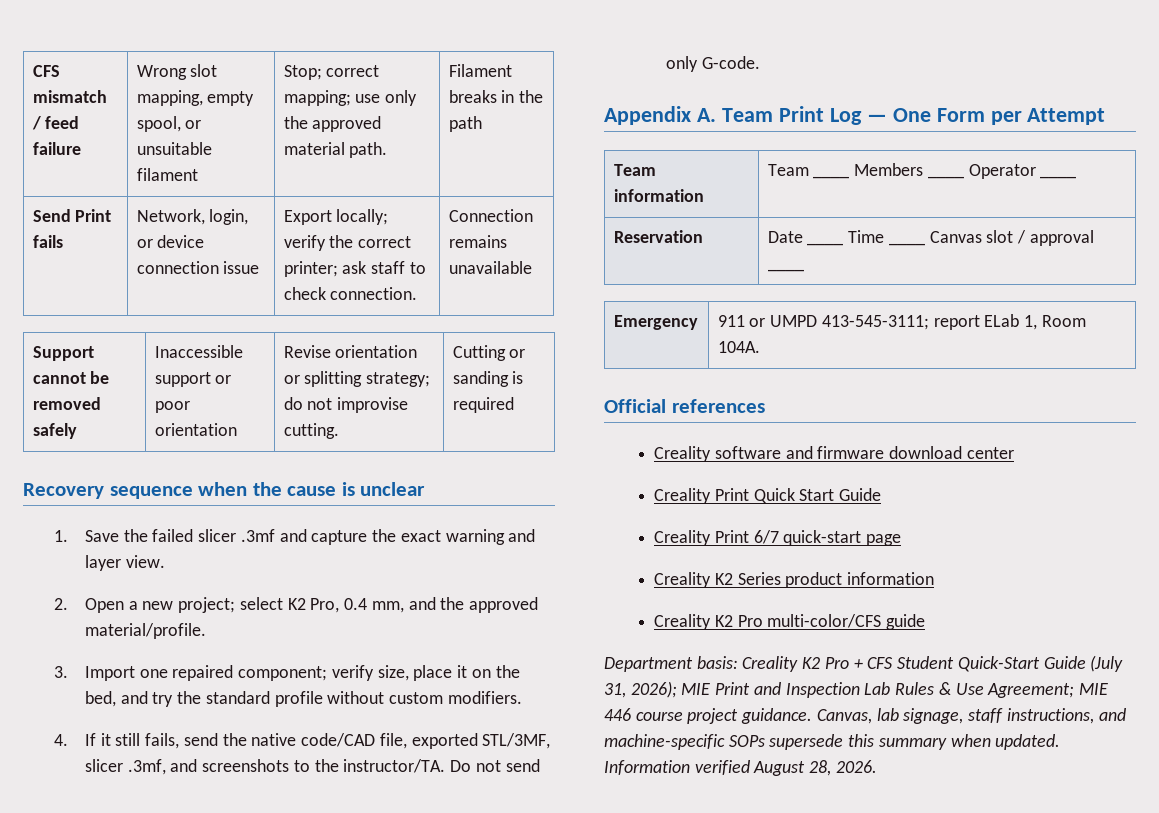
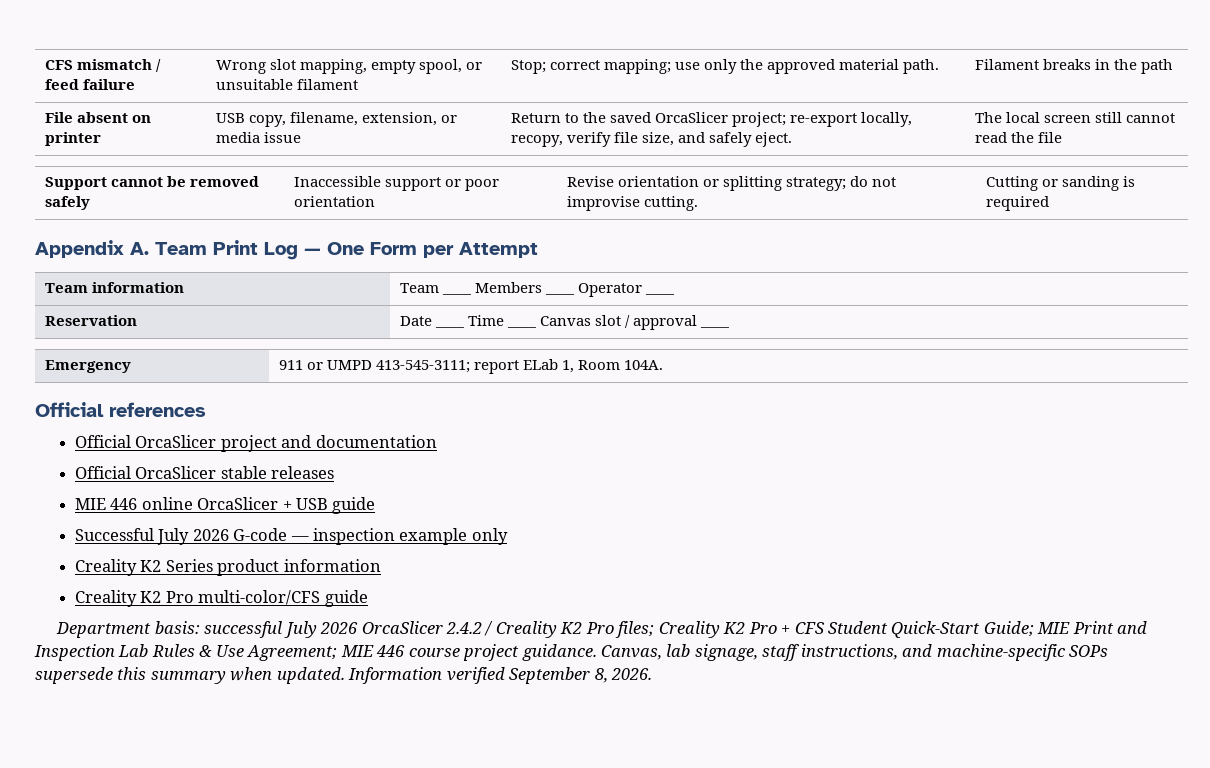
- Send Print fails | Network, login, or device connection issue | Export locally; verify the correct printer; ask staff to check connection. | Connection remains unavailable
+ File absent on printer | USB copy, filename, extension, or media issue | Return to the saved OrcaSlicer project; re-export locally, recopy, verify file size, and safely eject. | The local screen still cannot read the file
- Recovery sequence when the cause is unclear
- 1. Save the failed slicer .3mf and capture the exact warning and layer view.
- 2. Open a new project; select K2 Pro, 0.4 mm, and the approved material/profile.
- 3. Import one repaired component; verify size, place it on the bed, and try the standard profile without custom modifiers.
- 4. If it still fails, send the native code/CAD file, exported STL/3MF, slicer .3mf, and screenshots to the instructor/TA. Do not send only G-code.
- Creality software and firmware download center
- Creality Print Quick Start Guide
- Creality Print 6/7 quick-start page
+ Official OrcaSlicer project and documentation
+ Official OrcaSlicer stable releases
+ MIE 446 online OrcaSlicer + USB guide
+ Successful July 2026 G-code — inspection example only
- Department basis: Creality K2 Pro + CFS Student Quick-Start Guide (July 31, 2026); MIE Print and Inspection Lab Rules & Use Agreement; MIE 446 course project guidance.
+ Department basis: successful July 2026 OrcaSlicer 2.4.2 / Creality K2 Pro files; Creality K2 Pro + CFS Student Quick-Start Guide; MIE Print and Inspection Lab Rules & Use Agreement; MIE 446 course project guidance.
- Information verified August 28, 2026.
+ Information verified September 8, 2026.

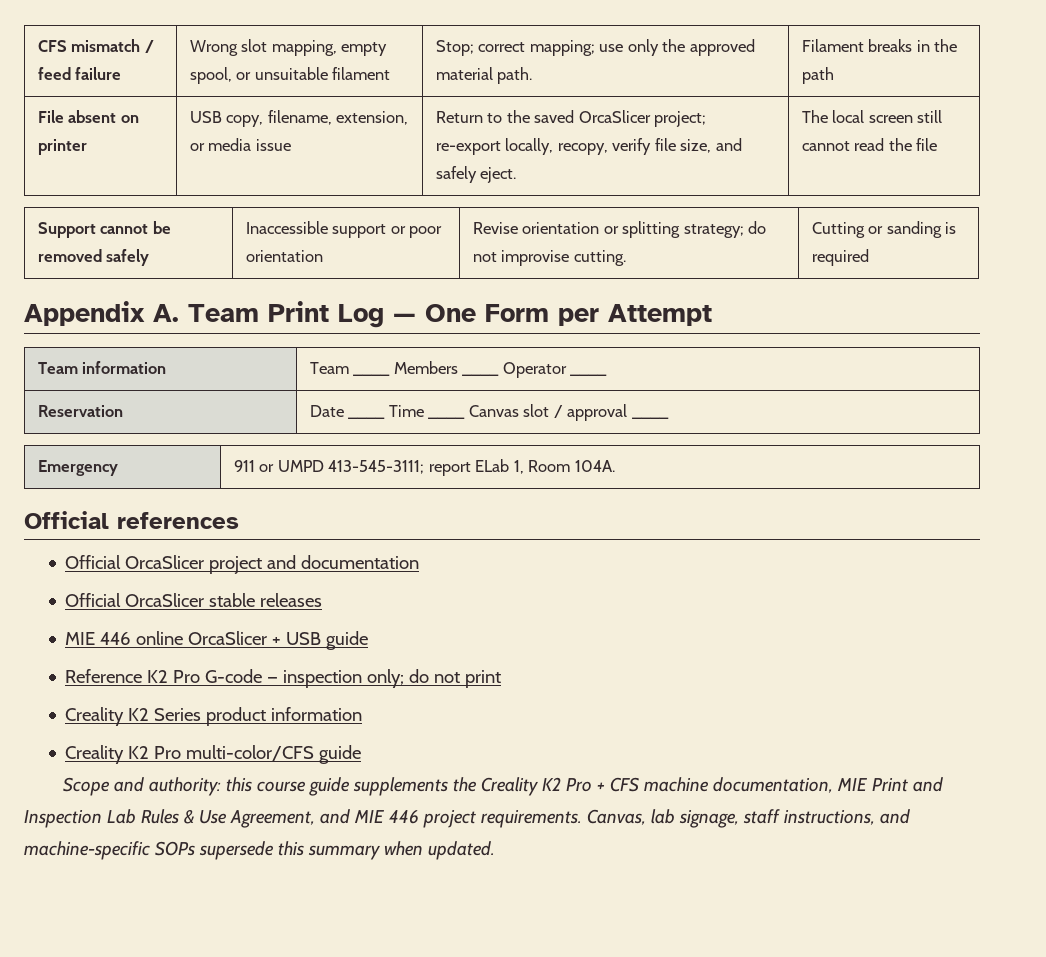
- Successful July 2026 G-code — inspection example only
+ Reference K2 Pro G-code — inspection only; do not print
- Department basis: successful July 2026 OrcaSlicer 2.4.2 / Creality K2 Pro files; Creality K2 Pro + CFS Student Quick-Start Guide; MIE Print and Inspection Lab Rules & Use Agreement; MIE 446 course project guidance.
+ Scope and authority: this course guide supplements the Creality K2 Pro + CFS machine documentation, MIE Print and Inspection Lab Rules & Use Agreement, and MIE 446 project requirements.
- Information verified September 8, 2026.

